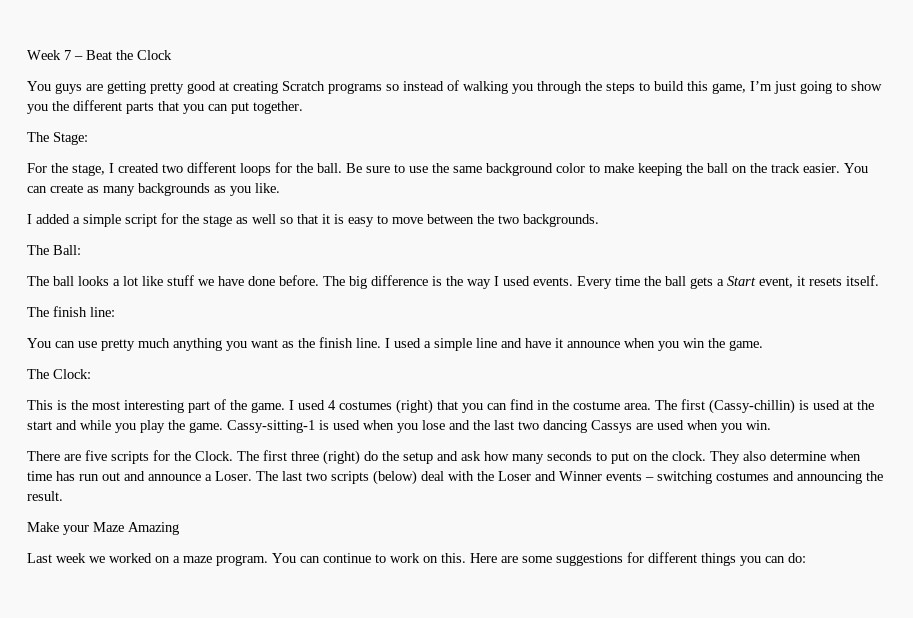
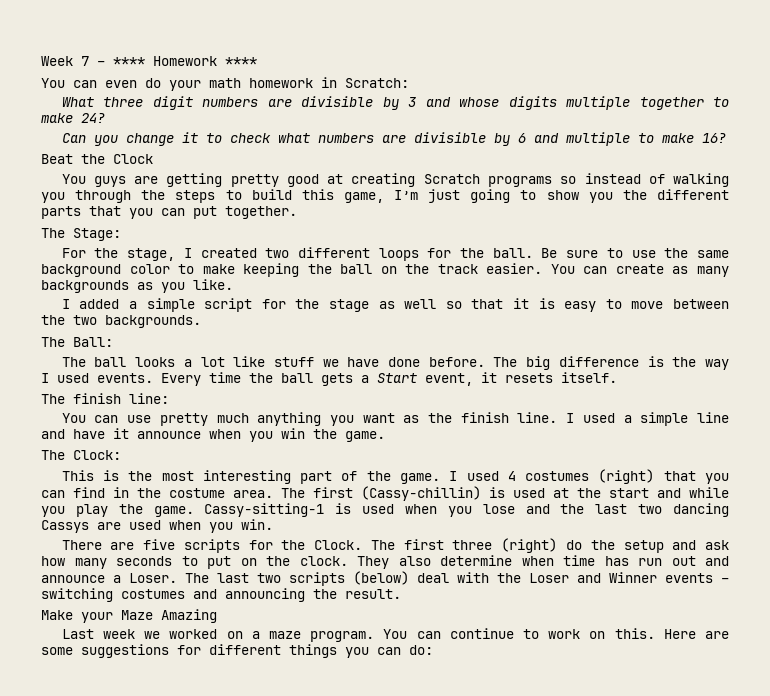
- Week 7 – Beat the Clock
+ Week 7 – **** Homework ****
+ You can even do your math homework in Scratch:
+ What three digit numbers are divisible by 3 and whose digits multiple together to make 24?
+ Can you change it to check what numbers are divisible by 6 and multiple to make 16?
+ Beat the Clock

